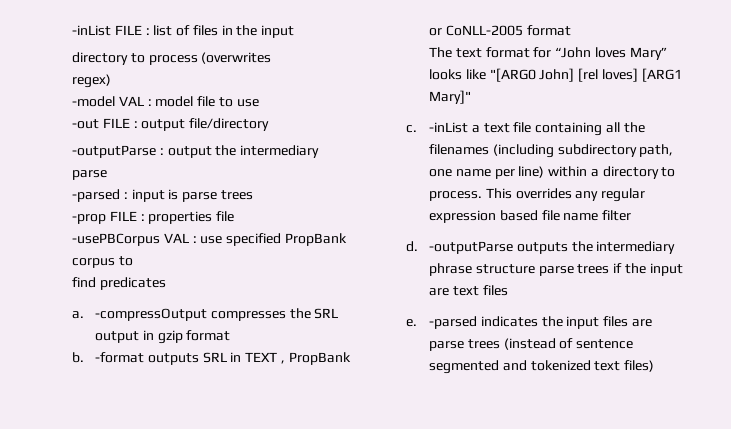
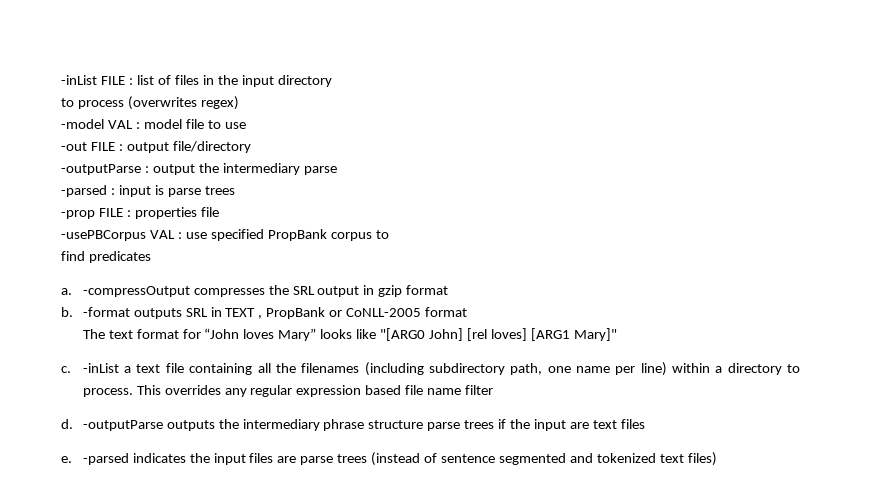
- -inList FILE : list of files in the input
- directory to process (overwrites
- regex)
+ -inList FILE : list of files in the input directory
+ to process (overwrites regex)

